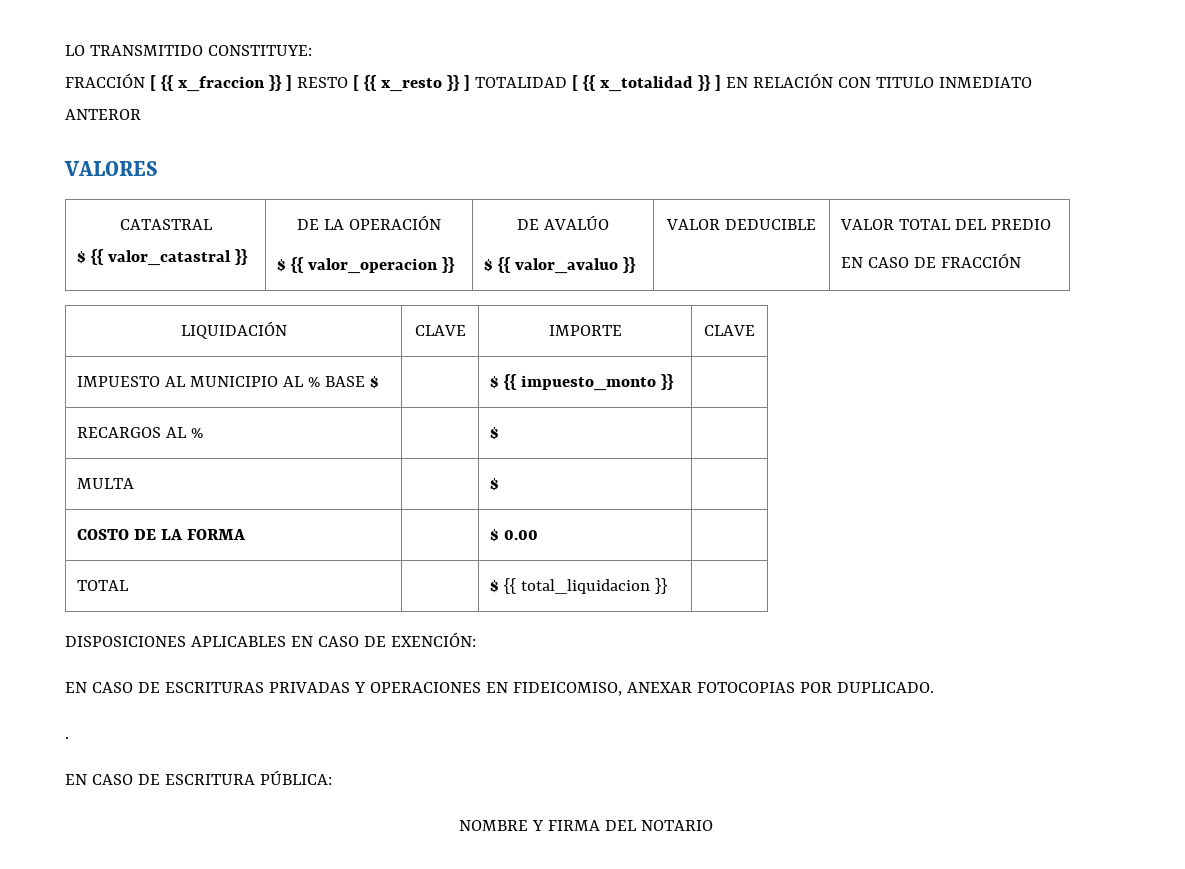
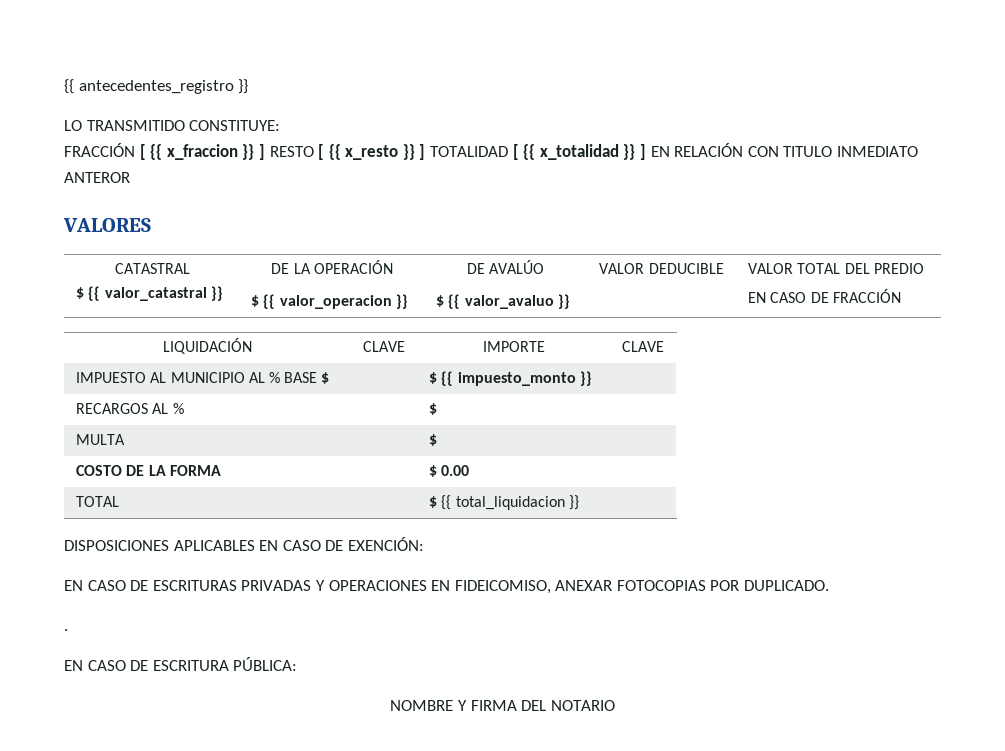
+ {{ antecedentes_registro }}

